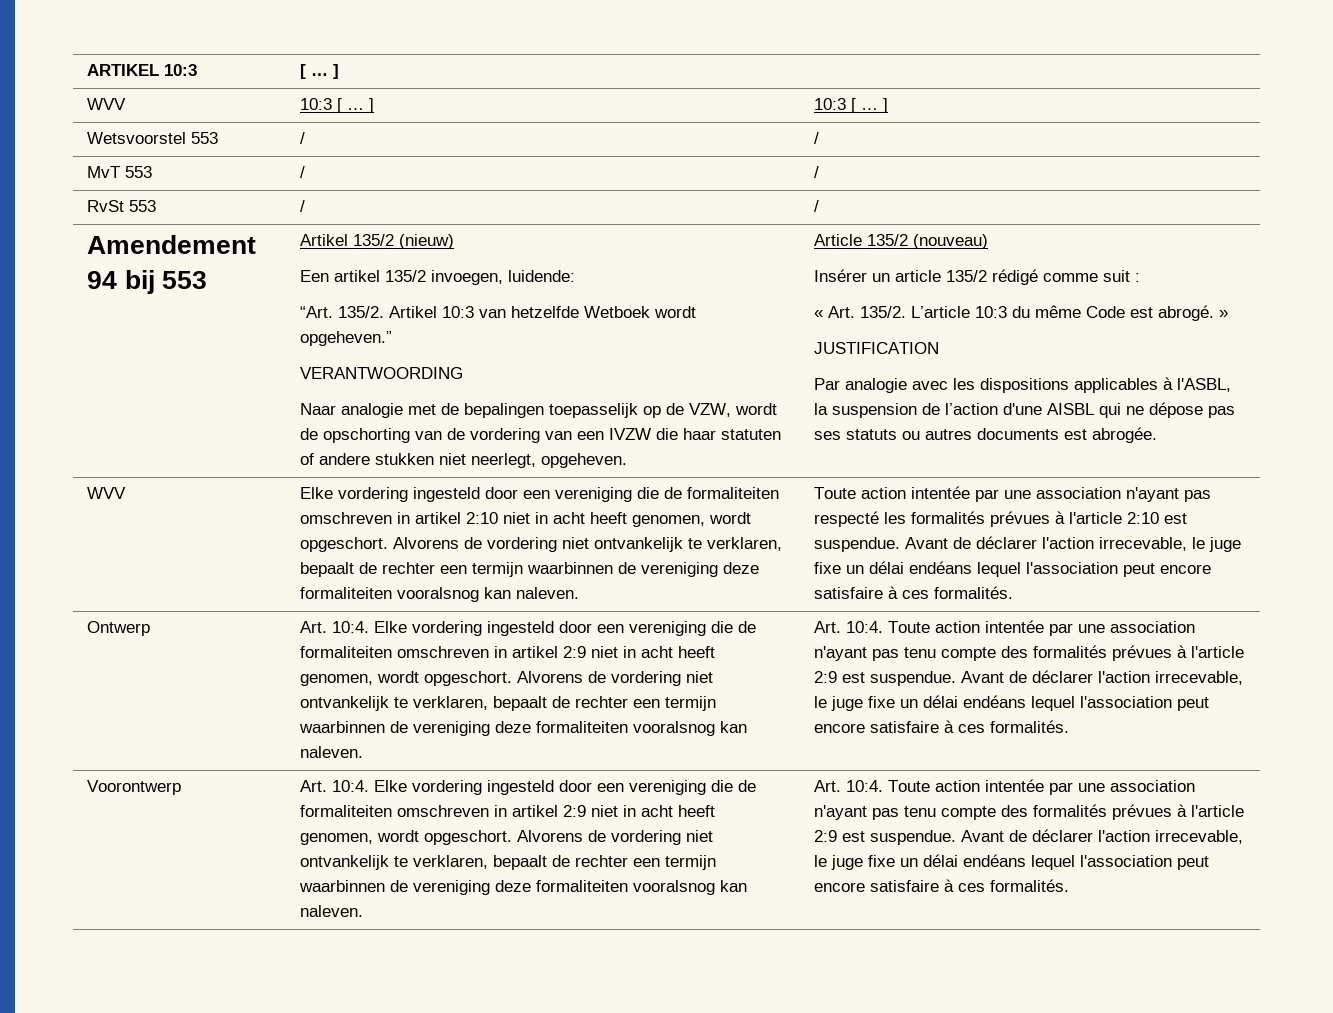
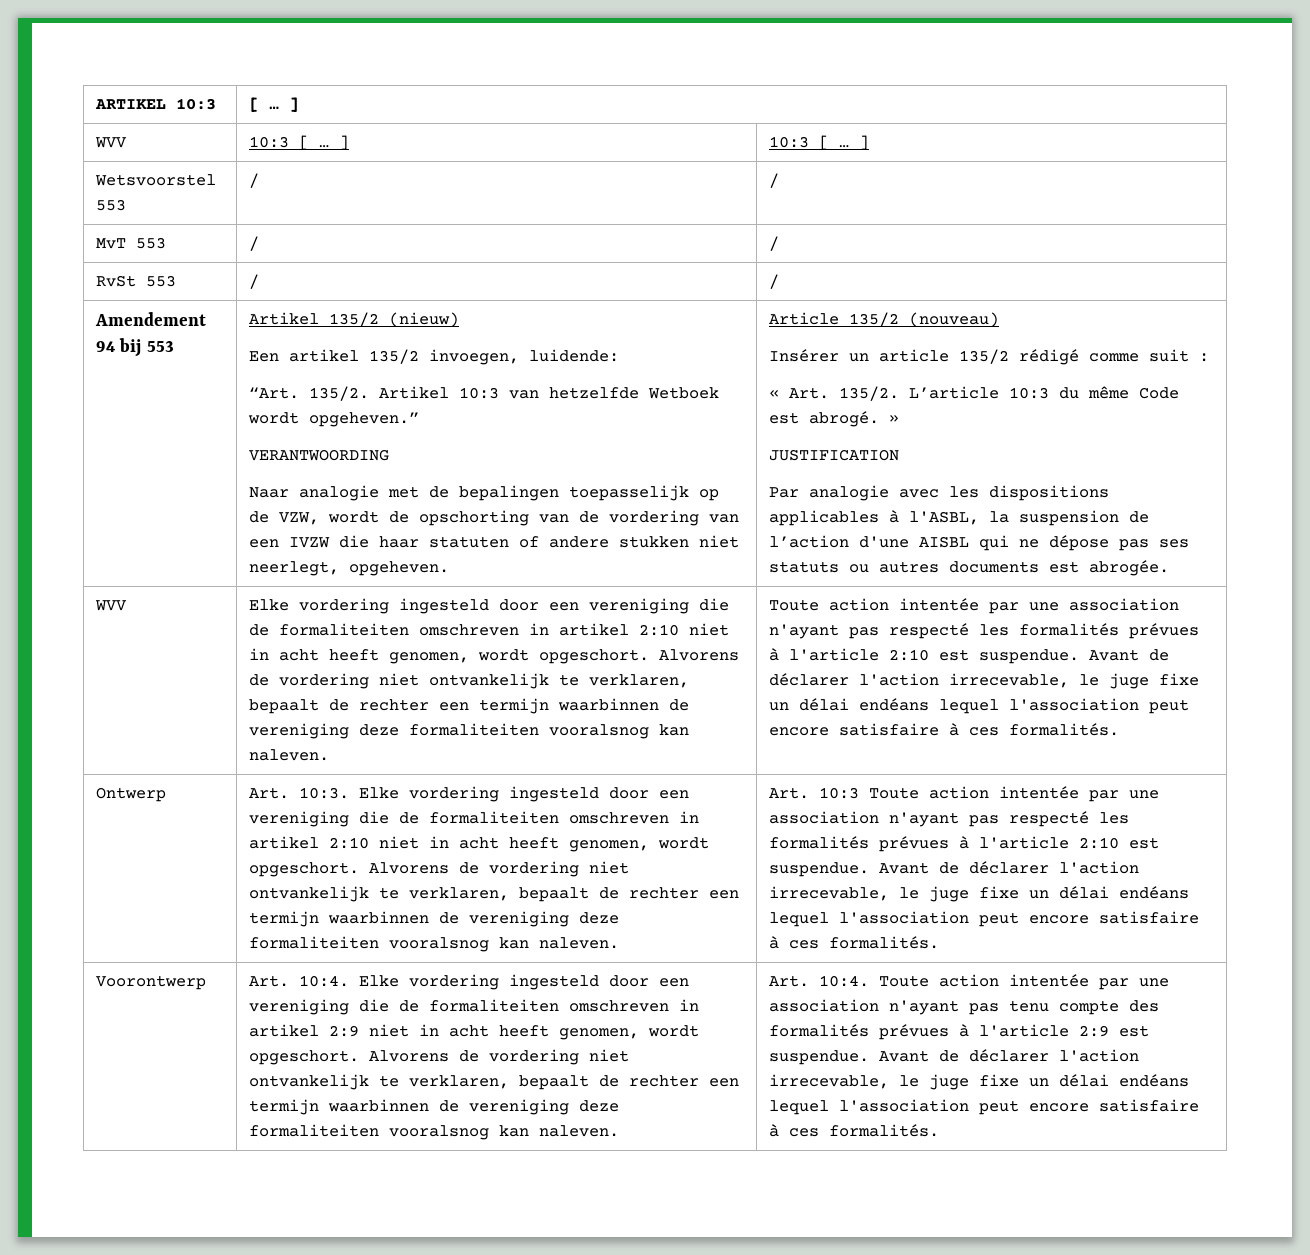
- Ontwerp | Art. 10:4. Elke vordering ingesteld door een vereniging die de formaliteiten omschreven in artikel 2:9 niet in acht heeft genomen, wordt opgeschort. Alvorens de vordering niet ontvankelijk te verklaren, bepaalt de rechter een termijn waarbinnen de vereniging deze formaliteiten vooralsnog kan naleven. | Art. 10:4. Toute action intentée par une association n'ayant pas tenu compte des formalités prévues à l'article 2:9 est suspendue.
+ Ontwerp | Art. 10:3. Elke vordering ingesteld door een vereniging die de formaliteiten omschreven in artikel 2:10 niet in acht heeft genomen, wordt opgeschort. Alvorens de vordering niet ontvankelijk te verklaren, bepaalt de rechter een termijn waarbinnen de vereniging deze formaliteiten vooralsnog kan naleven. | Art. 10:3 Toute action intentée par une association n'ayant pas respecté les formalités prévues à l'article 2:10 est suspendue.

